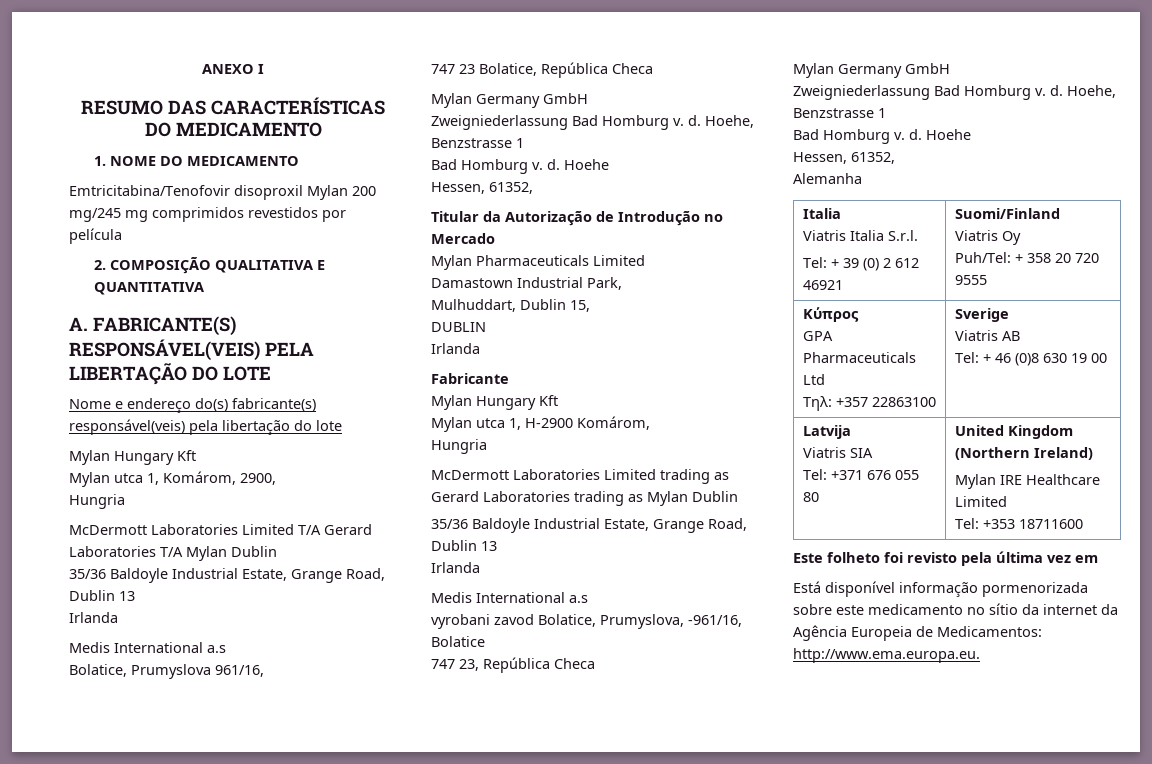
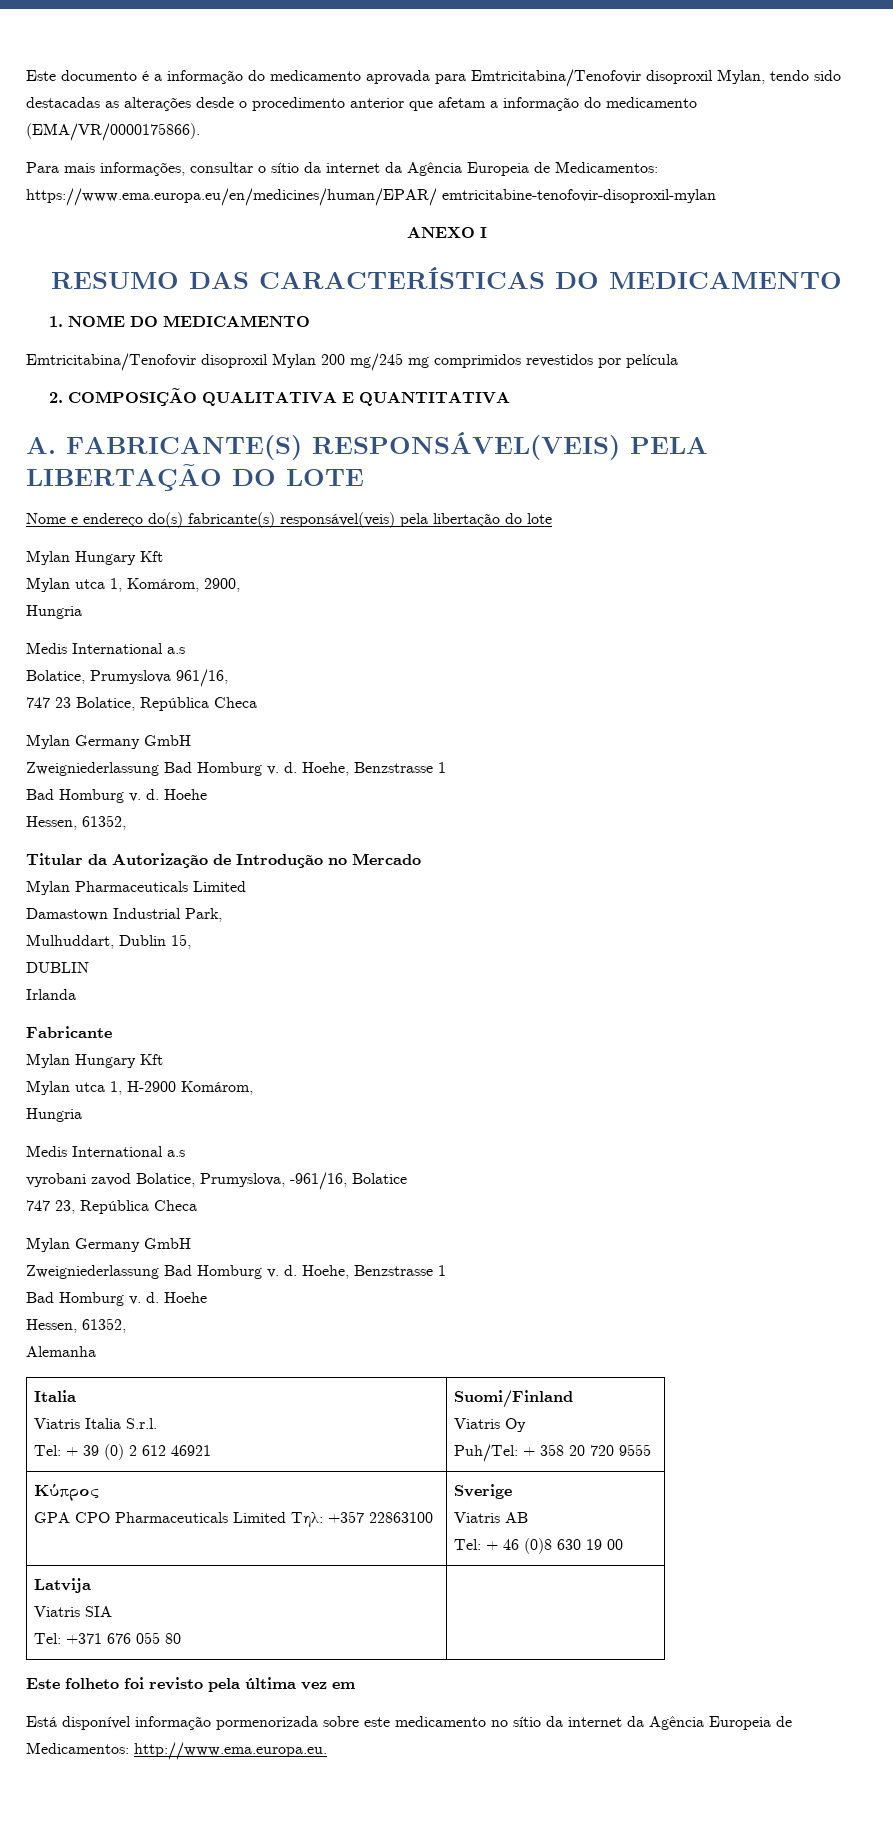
+ Este documento é a informação do medicamento aprovada para Emtricitabina/Tenofovir disoproxil Mylan, tendo sido destacadas as alterações desde o procedimento anterior que afetam a informação do medicamento (EMA/VR/0000175866).
+ Para mais informações, consultar o sítio da internet da Agência Europeia de Medicamentos: https://www.ema.europa.eu/en/medicines/human/EPAR/ emtricitabine-tenofovir-disoproxil-mylan
- McDermott Laboratories Limited T/A Gerard Laboratories T/A Mylan Dublin
- 35/36 Baldoyle Industrial Estate, Grange Road, Dublin 13
- Irlanda
- McDermott Laboratories Limited trading as Gerard Laboratories trading as Mylan Dublin
- 35/36 Baldoyle Industrial Estate, Grange Road, Dublin 13
- Irlanda
  Κύπρος
- GPA Pharmaceuticals Ltd
- Τηλ: +357 22863100 | Sverige
+ GPA CPO Pharmaceuticals Limited Τηλ: +357 22863100 | Sverige
  Latvija
  Viatris SIA
- Tel: +371 676 055 80 | United Kingdom (Northern Ireland)
- Mylan IRE Healthcare Limited
- Tel: +353 18711600
+ Tel: +371 676 055 80 |

